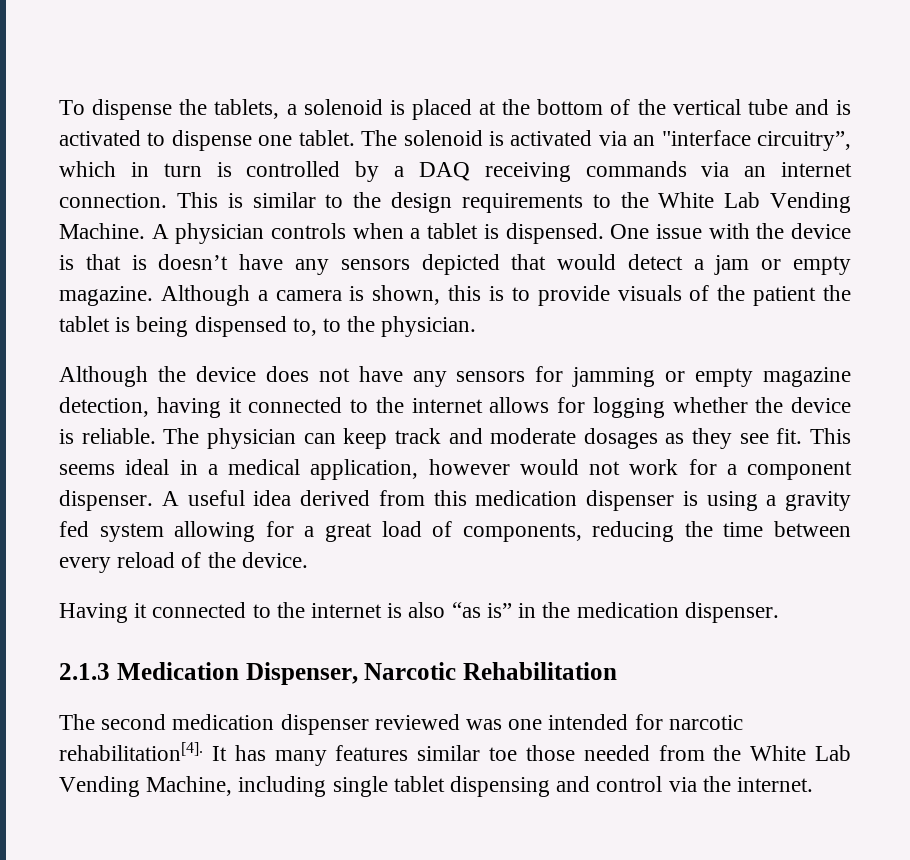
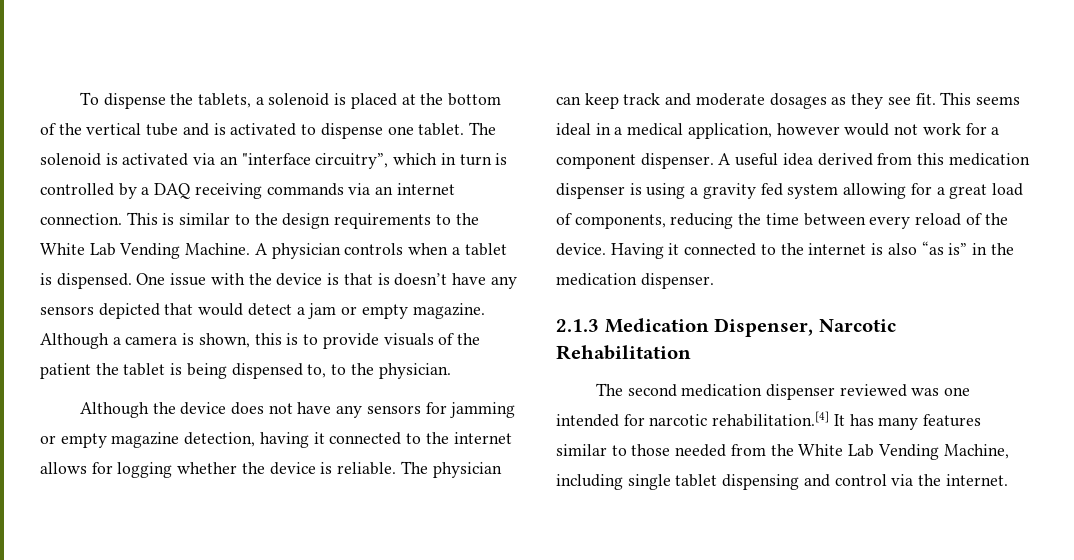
- A useful idea derived from this medication dispenser is using a gravity fed system allowing for a great load of components, reducing the time between every reload of the device.
- Having it connected to the internet is also “as is” in the medication dispenser.
+ A useful idea derived from this medication dispenser is using a gravity fed system allowing for a great load of components, reducing the time between every reload of the device. Having it connected to the internet is also “as is” in the medication dispenser.
- The second medication dispenser reviewed was one intended for narcotic rehabilitation[4]. It has many features similar toe those needed from the White Lab Vending Machine, including single tablet dispensing and control via the internet.
+ The second medication dispenser reviewed was one intended for narcotic rehabilitation.[4] It has many features similar to those needed from the White Lab Vending Machine, including single tablet dispensing and control via the internet.

